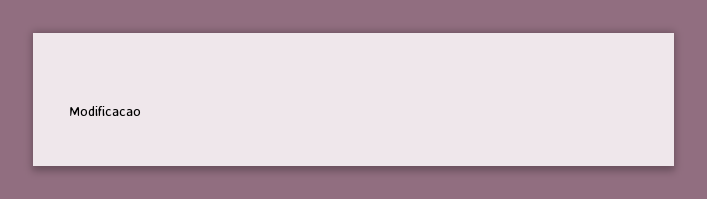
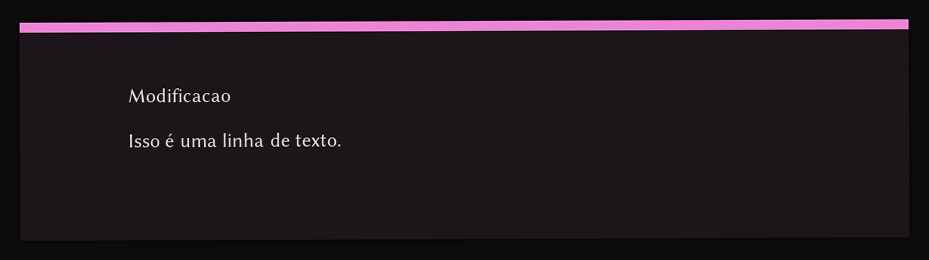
+ Isso é uma linha de texto.

